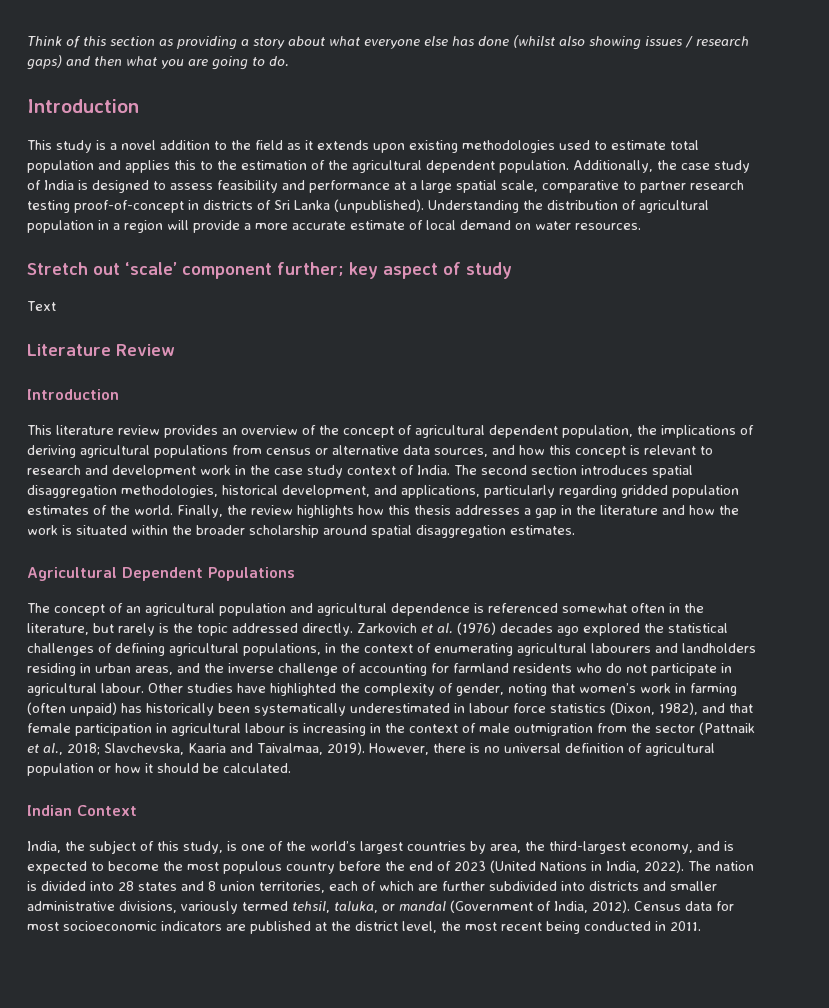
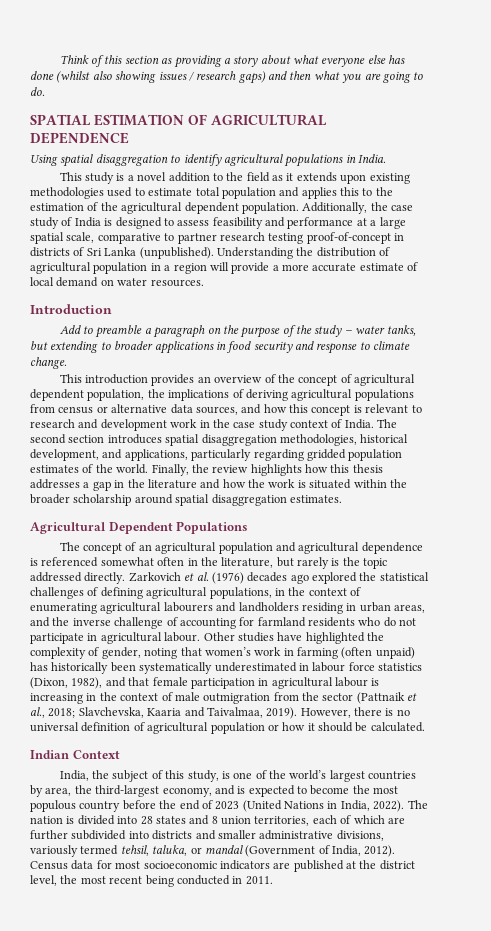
  Think of this section as providing a story about what everyone else has done (whilst also showing issues / research gaps) and then what you are going to do.
- Introduction
+ SPATIAL ESTIMATION OF AGRICULTURAL DEPENDENCE
+ Using spatial disaggregation to identify agricultural populations in India.
- Stretch out ‘scale’ component further; key aspect of study
- Text
- Literature Review
  Introduction
- This literature review provides an overview of the concept of agricultural dependent population, the implications of deriving agricultural populations from census or alternative data sources, and how this concept is relevant to research and development work in the case study context of India.
+ Add to preamble a paragraph on the purpose of the study – water tanks, but extending to broader applications in food security and response to climate change.
+ This introduction provides an overview of the concept of agricultural dependent population, the implications of deriving agricultural populations from census or alternative data sources, and how this concept is relevant to research and development work in the case study context of India.

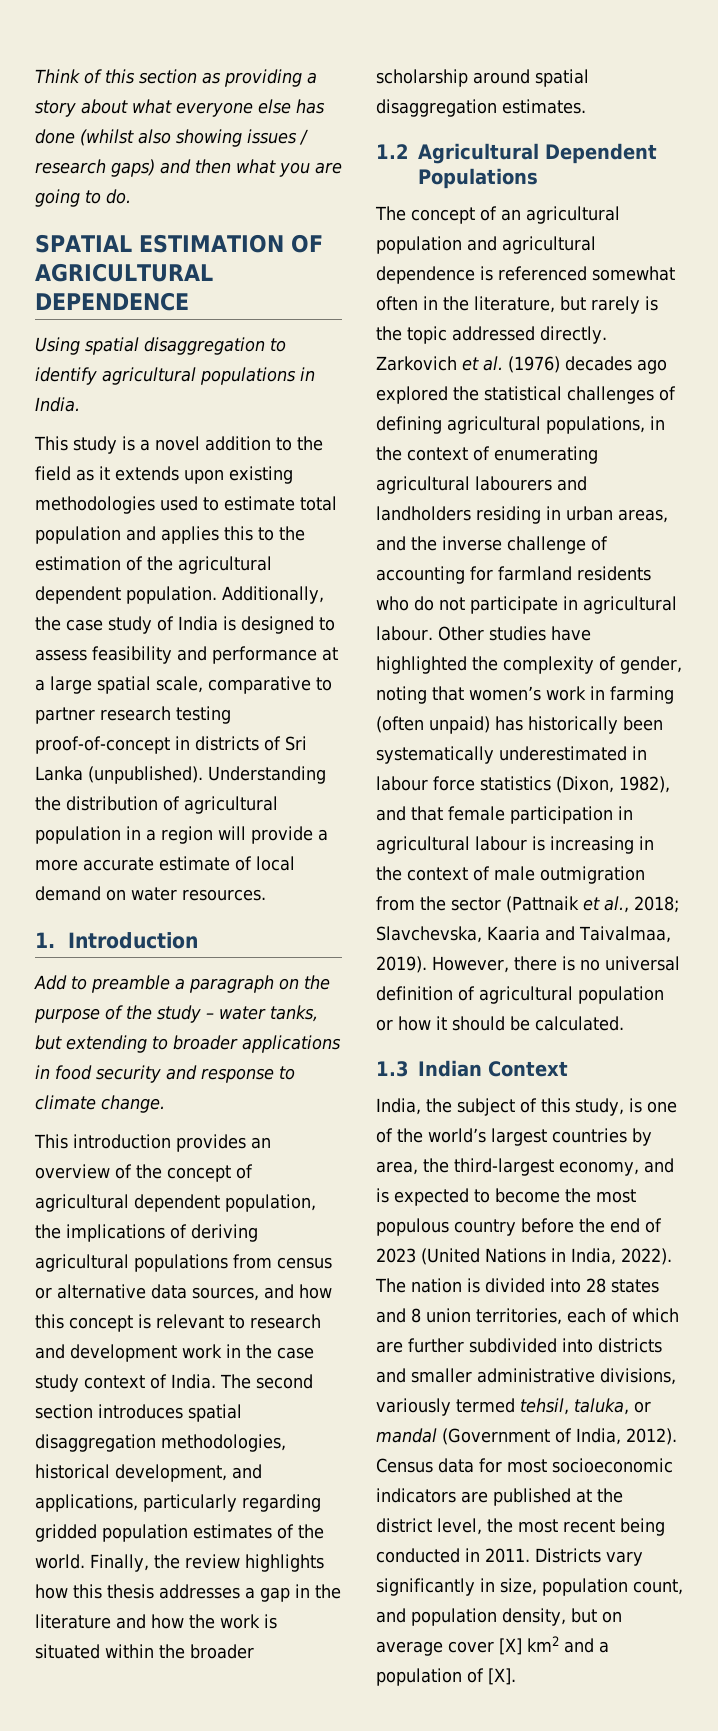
- Introduction
+ 1. Introduction
- Agricultural Dependent Populations
+ 1.2 Agricultural Dependent Populations
- Indian Context
+ 1.3 Indian Context
+ Districts vary significantly in size, population count, and population density, but on average cover [X] km2 and a population of [X].

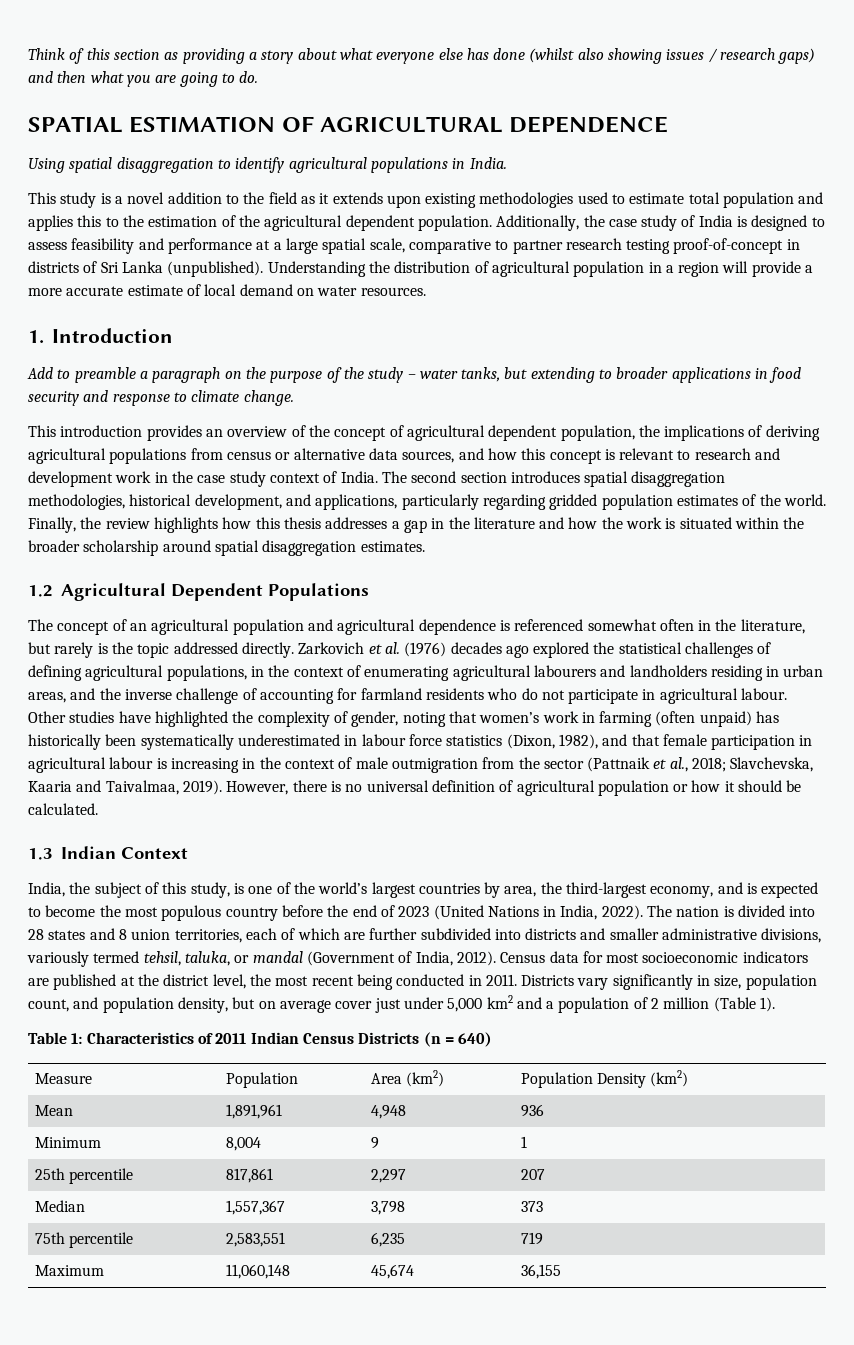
- Districts vary significantly in size, population count, and population density, but on average cover [X] km2 and a population of [X].
+ Districts vary significantly in size, population count, and population density, but on average cover just under 5,000 km2 and a population of 2 million (Table 1).
+ Table 1: Characteristics of 2011 Indian Census Districts (n = 640)
+ Measure | Population | Area (km2) | Population Density (km2)
+ Mean | 1,891,961 | 4,948 | 936
+ Minimum | 8,004 | 9 | 1
+ 25th percentile | 817,861 | 2,297 | 207
+ Median | 1,557,367 | 3,798 | 373
+ 75th percentile | 2,583,551 | 6,235 | 719
+ Maximum | 11,060,148 | 45,674 | 36,155

